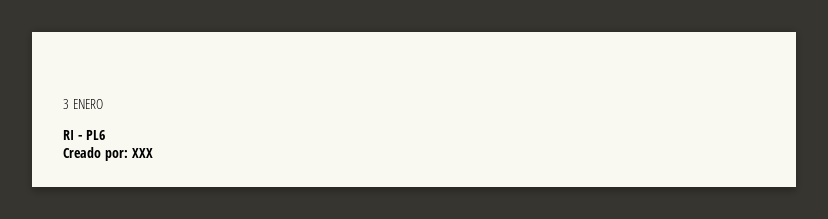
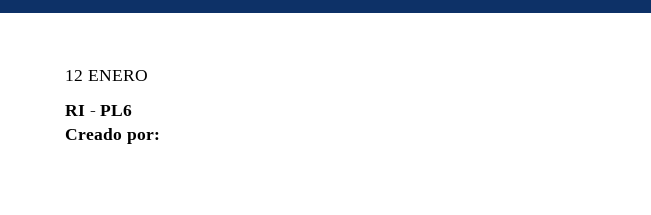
- 3 ENERO
+ 12 ENERO
- Creado por: XXX
+ Creado por:

